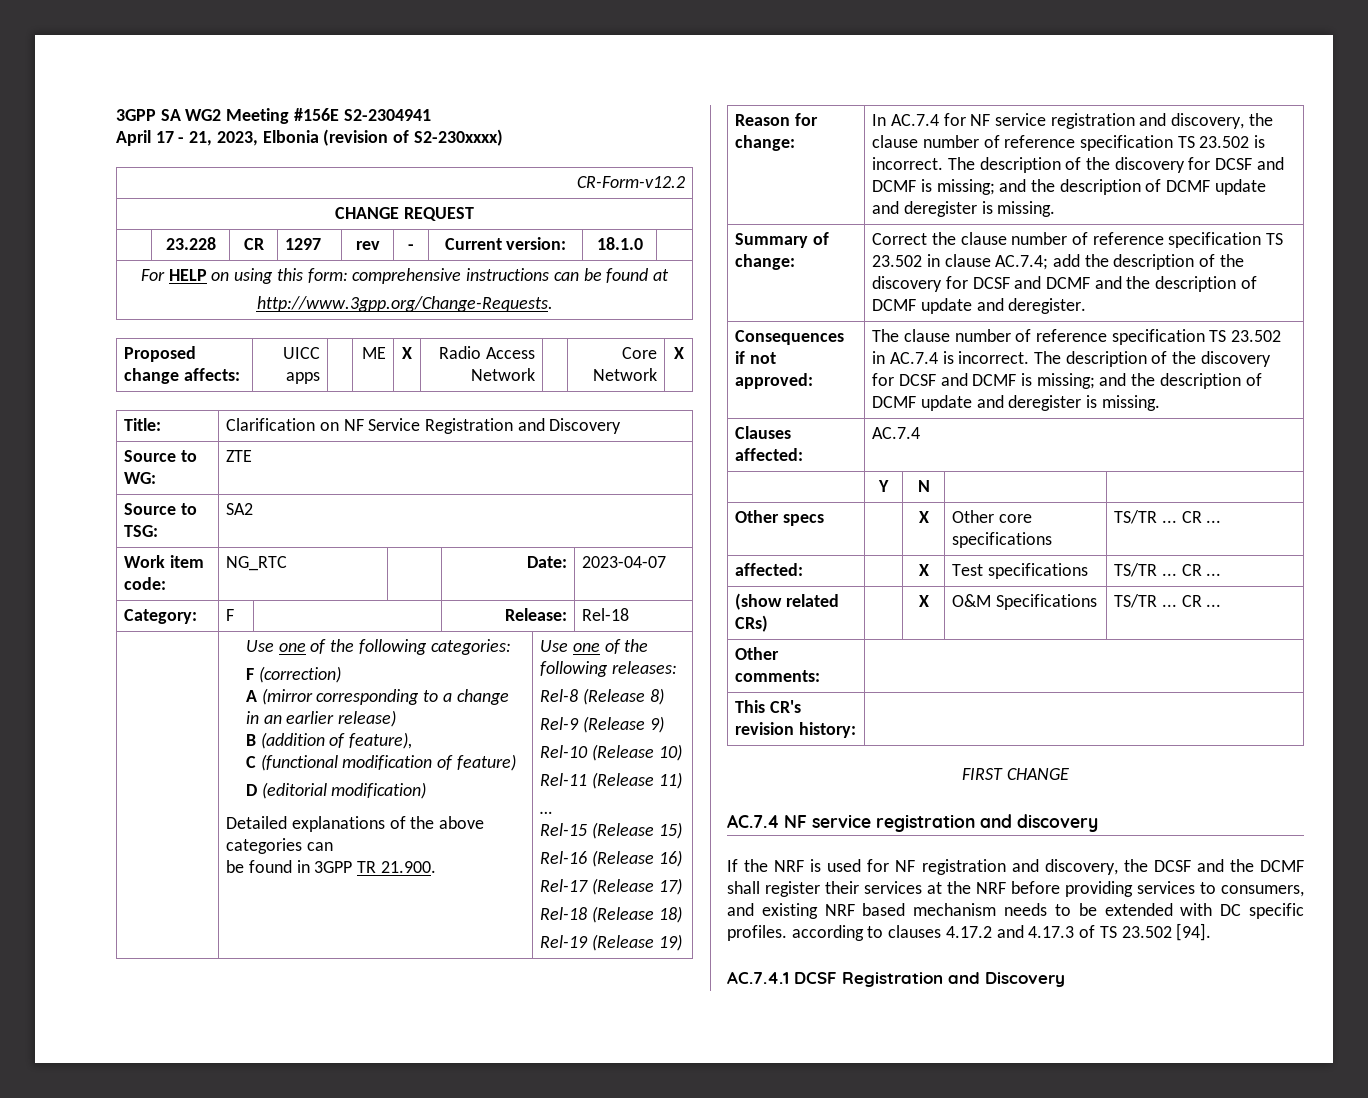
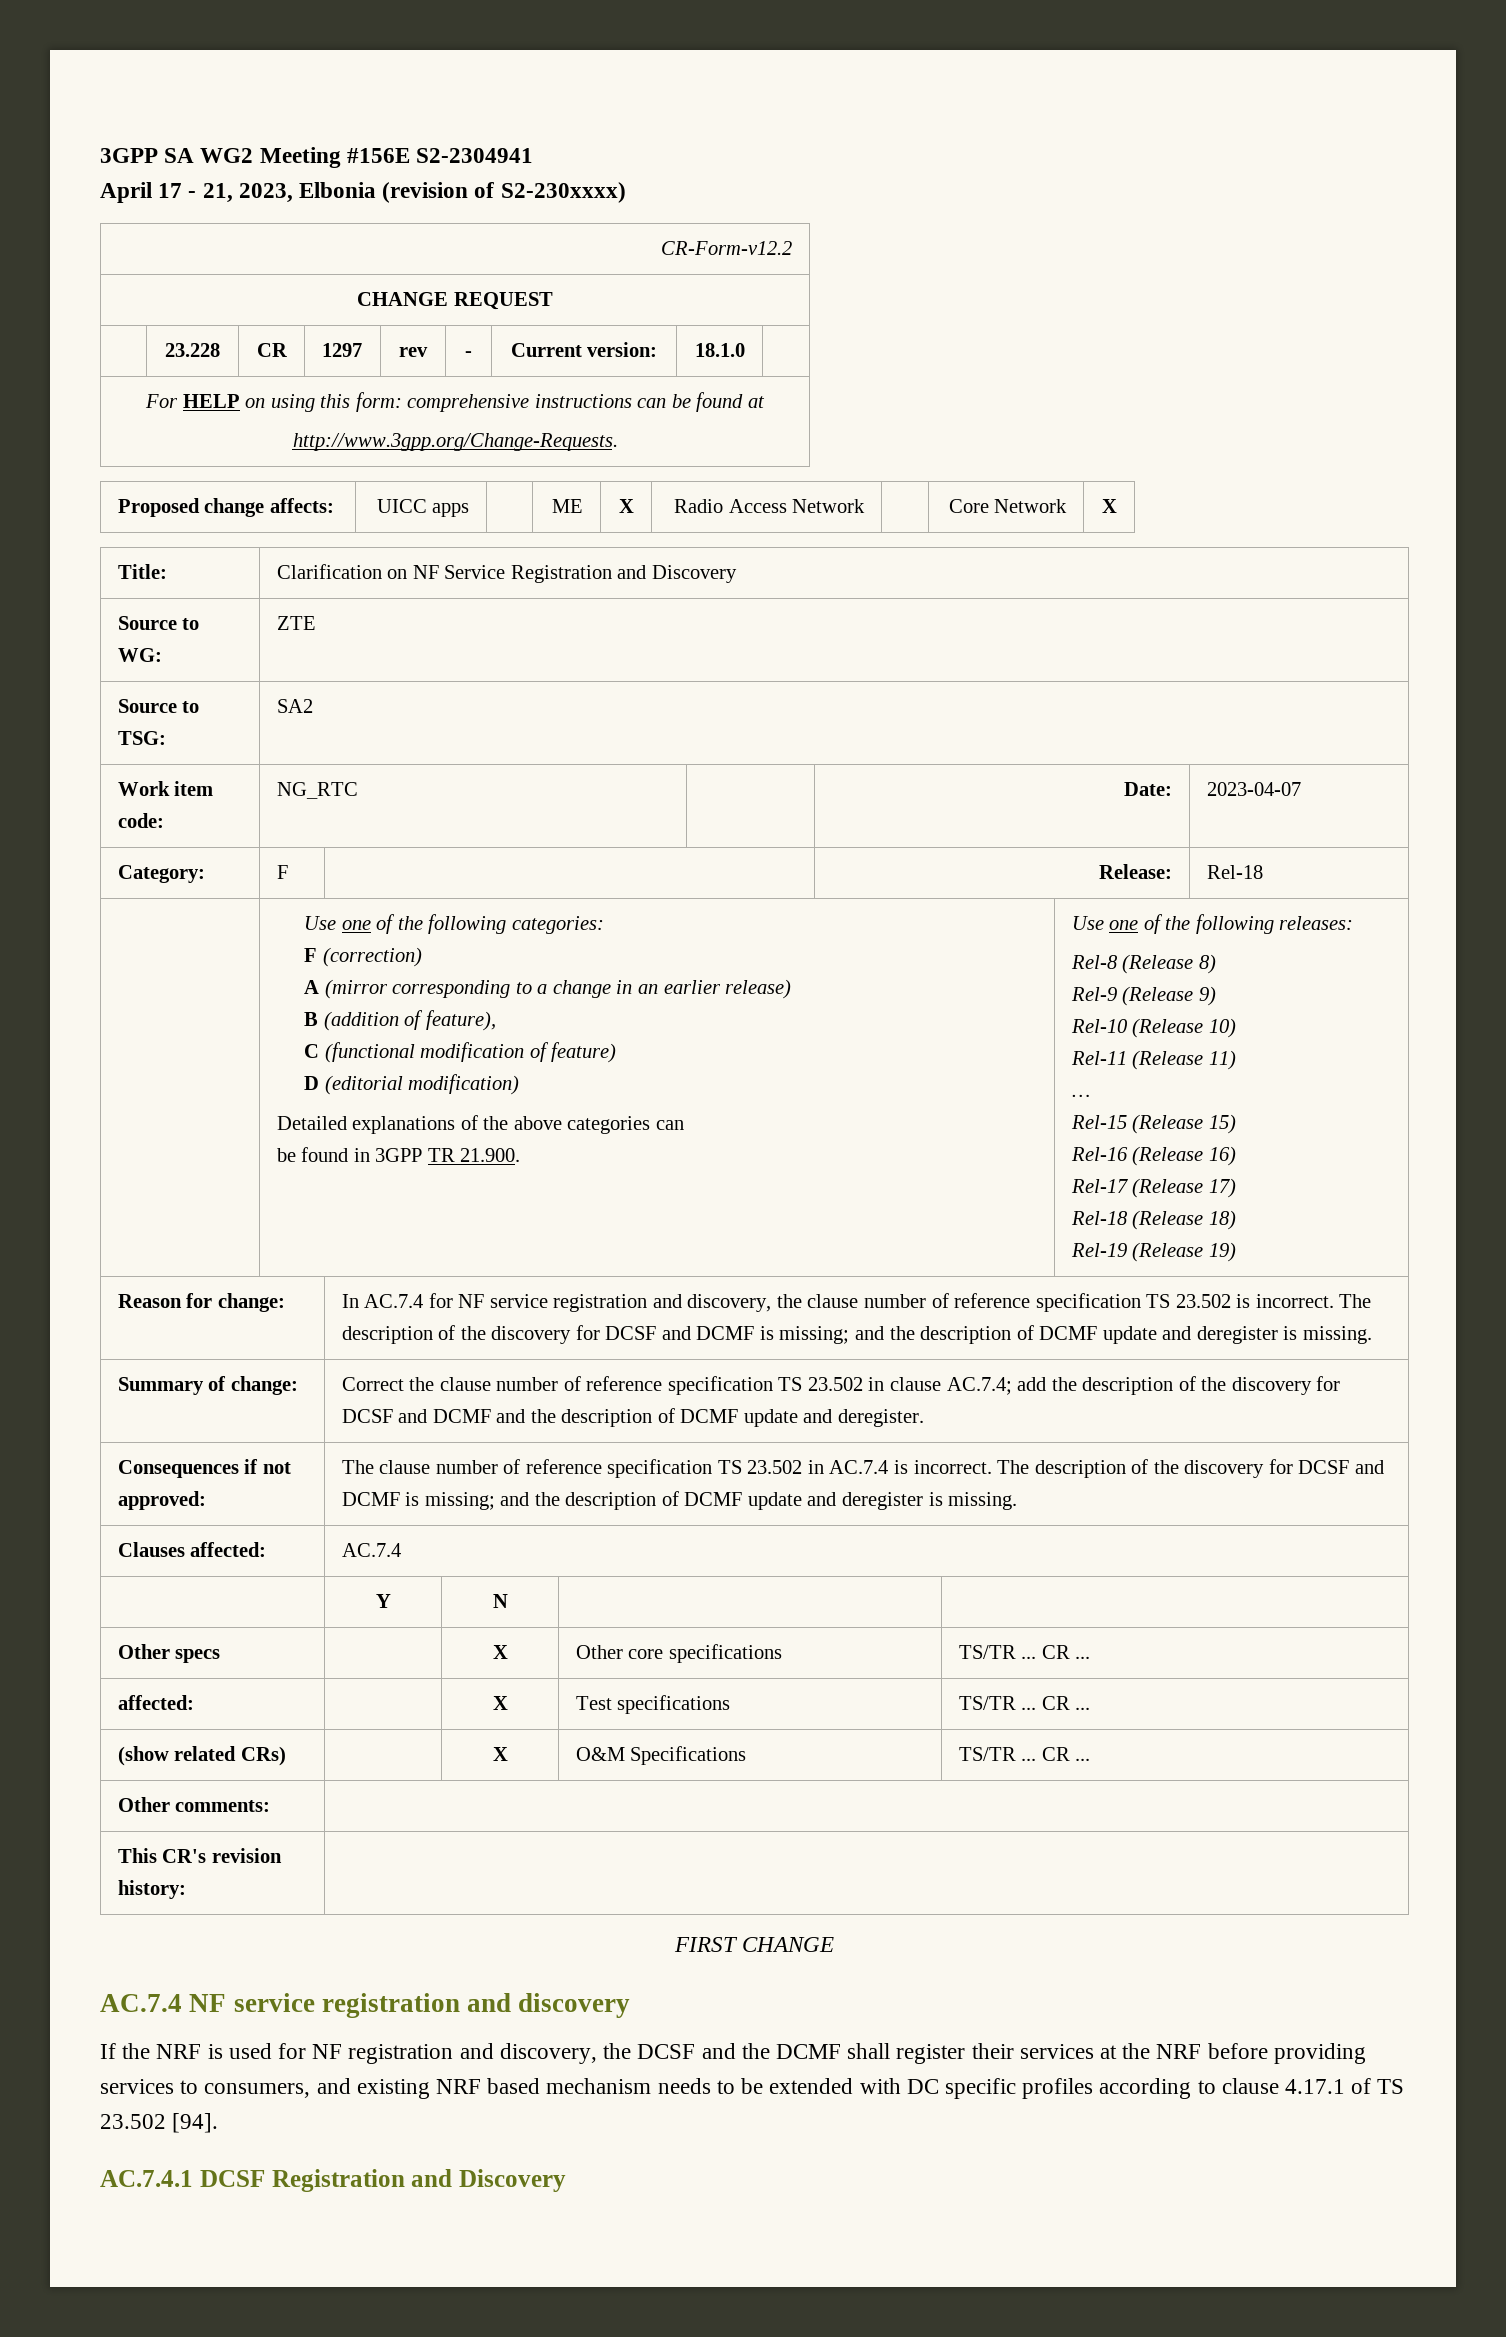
- If the NRF is used for NF registration and discovery, the DCSF and the DCMF shall register their services at the NRF before providing services to consumers, and existing NRF based mechanism needs to be extended with DC specific profiles. according to clauses 4.17.2 and 4.17.3 of TS 23.502 [94].
+ If the NRF is used for NF registration and discovery, the DCSF and the DCMF shall register their services at the NRF before providing services to consumers, and existing NRF based mechanism needs to be extended with DC specific profiles according to clause 4.17.1 of TS 23.502 [94].

